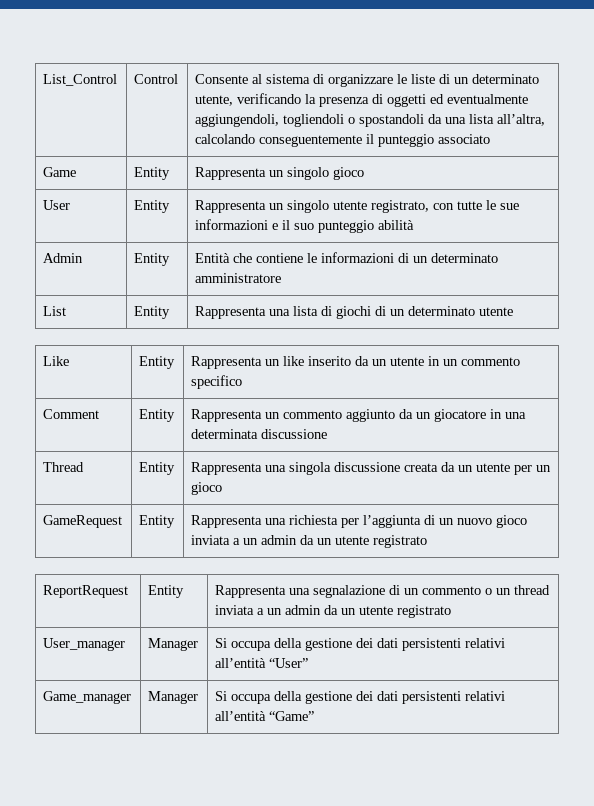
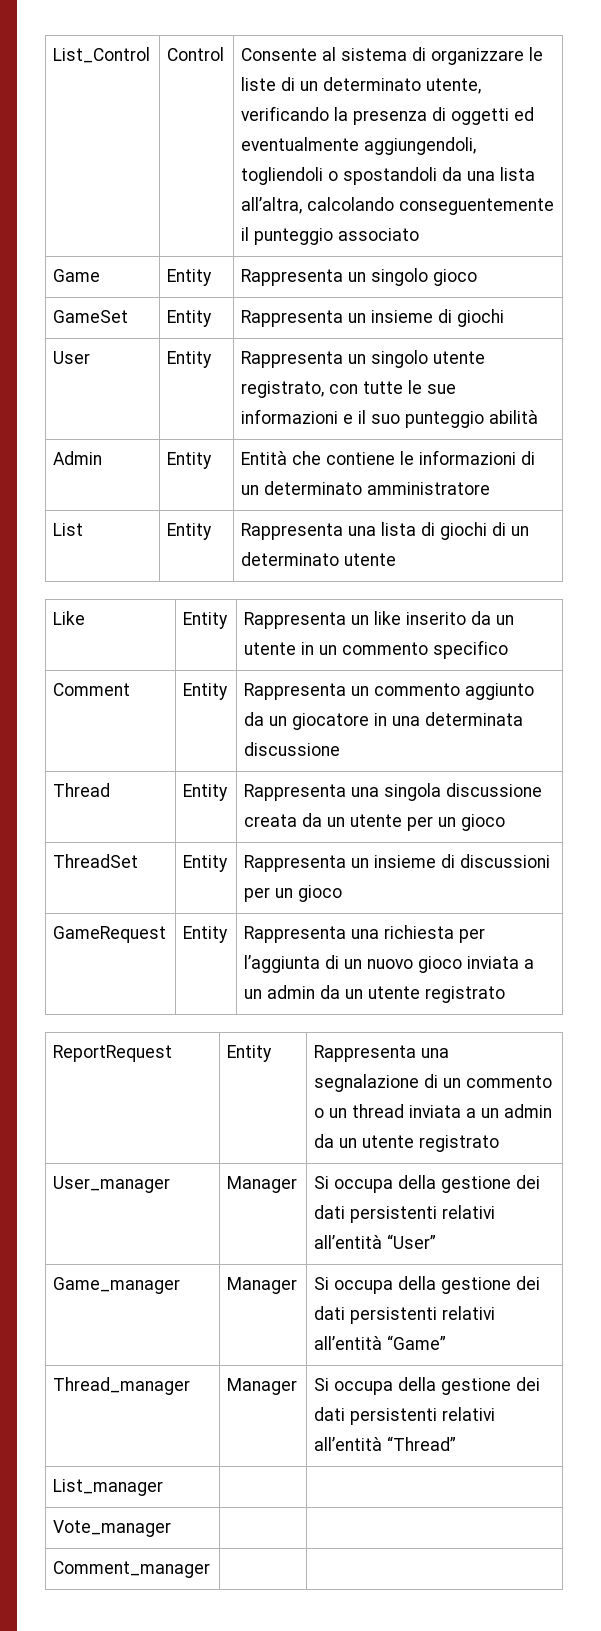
+ GameSet | Entity | Rappresenta un insieme di giochi
+ ThreadSet | Entity | Rappresenta un insieme di discussioni per un gioco
+ Thread_manager | Manager | Si occupa della gestione dei dati persistenti relativi all’entità “Thread”
+ List_manager | |
+ Vote_manager | |
+ Comment_manager | |

